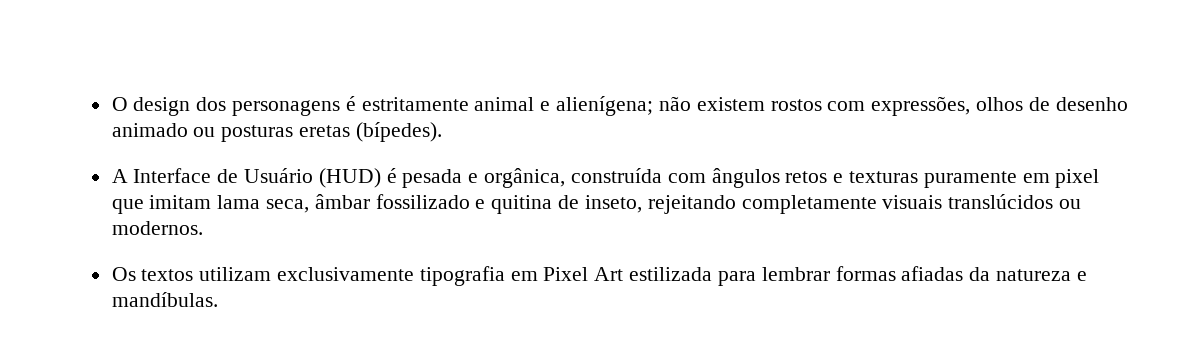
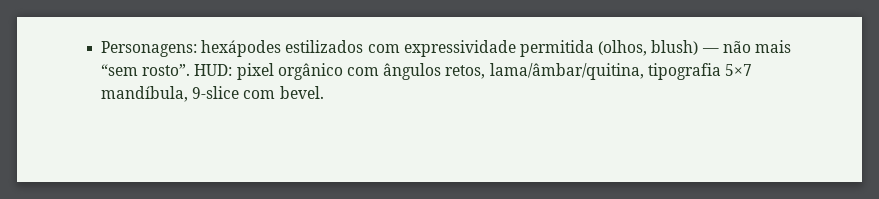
- O design dos personagens é estritamente animal e alienígena; não existem rostos com expressões, olhos de desenho animado ou posturas eretas (bípedes).
- A Interface de Usuário (HUD) é pesada e orgânica, construída com ângulos retos e texturas puramente em pixel que imitam lama seca, âmbar fossilizado e quitina de inseto, rejeitando completamente visuais translúcidos ou modernos.
- Os textos utilizam exclusivamente tipografia em Pixel Art estilizada para lembrar formas afiadas da natureza e mandíbulas.
+ Personagens: hexápodes estilizados com expressividade permitida (olhos, blush) — não mais “sem rosto”. HUD: pixel orgânico com ângulos retos, lama/âmbar/quitina, tipografia 5×7 mandíbula, 9-slice com bevel.

